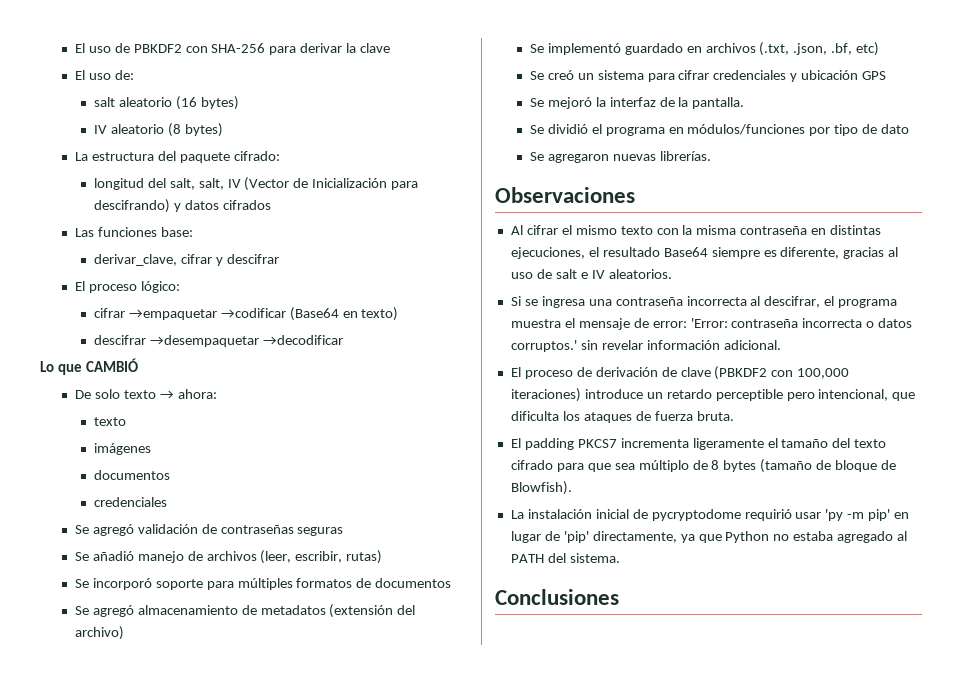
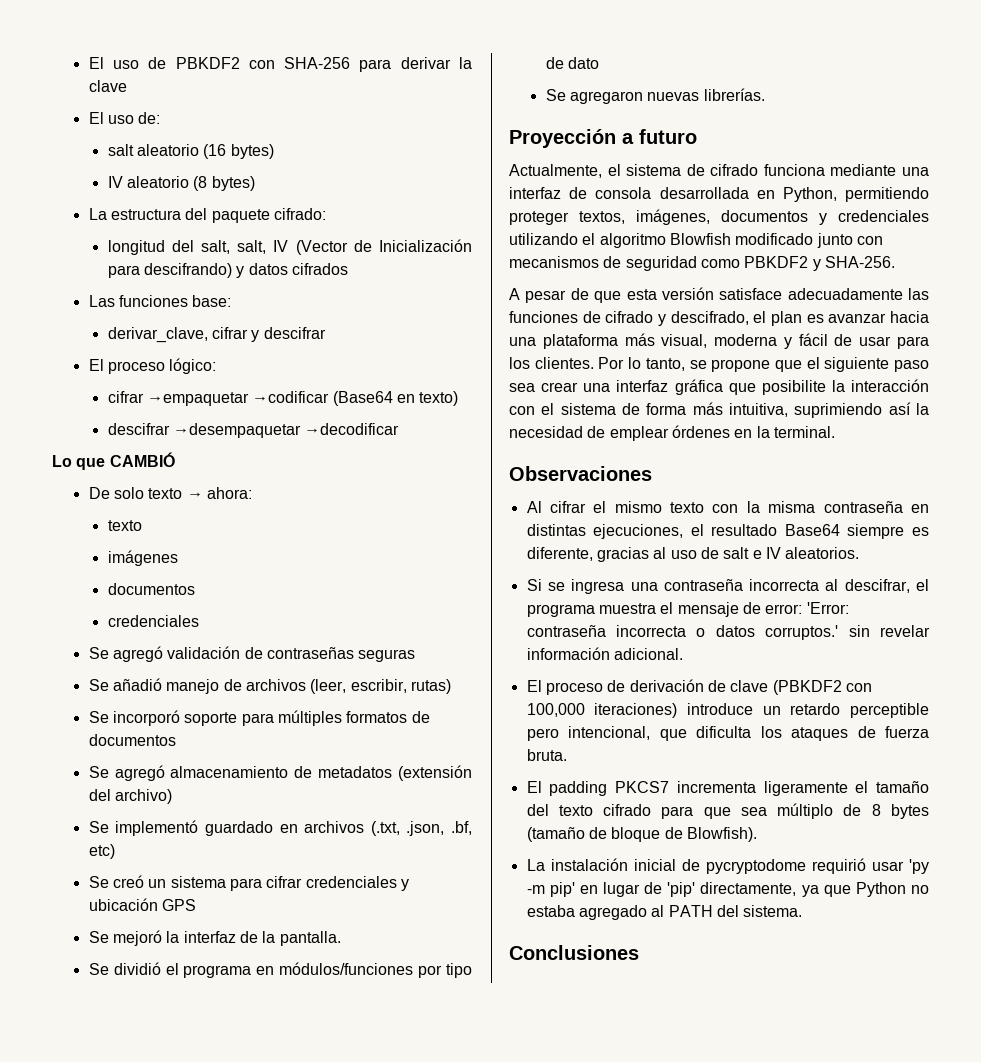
+ Proyección a futuro
+ Actualmente, el sistema de cifrado funciona mediante una interfaz de consola desarrollada en Python, permitiendo proteger textos, imágenes, documentos y credenciales utilizando el algoritmo Blowfish modificado junto con mecanismos de seguridad como PBKDF2 y SHA-256.
+ A pesar de que esta versión satisface adecuadamente las funciones de cifrado y descifrado, el plan es avanzar hacia una plataforma más visual, moderna y fácil de usar para los clientes. Por lo tanto, se propone que el siguiente paso sea crear una interfaz gráfica que posibilite la interacción con el sistema de forma más intuitiva, suprimiendo así la necesidad de emplear órdenes en la terminal.

